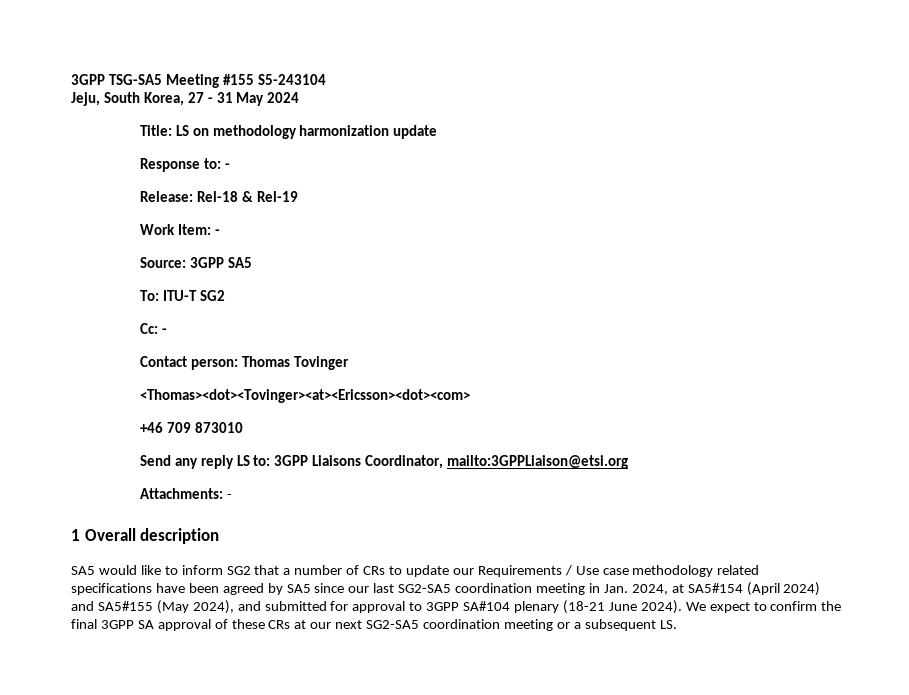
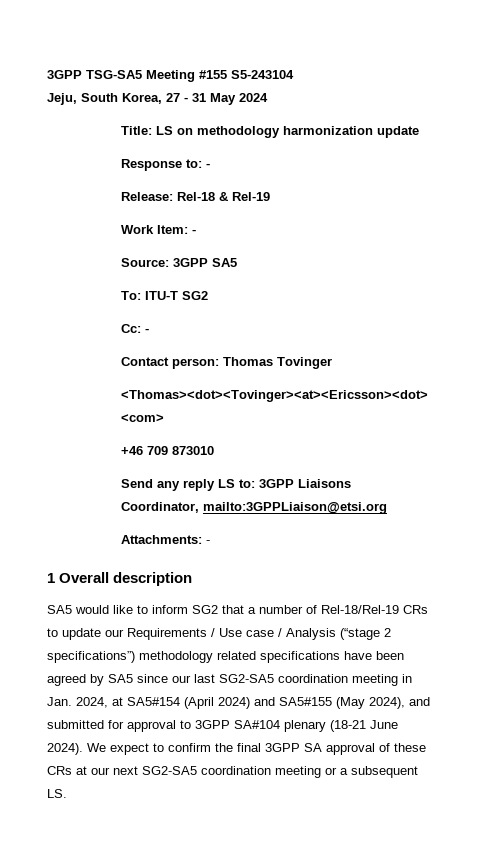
- SA5 would like to inform SG2 that a number of CRs to update our Requirements / Use case methodology related specifications have been agreed by SA5 since our last SG2-SA5 coordination meeting in Jan. 2024, at SA5#154 (April 2024) and SA5#155 (May 2024), and submitted for approval to 3GPP SA#104 plenary (18-21 June 2024).
+ SA5 would like to inform SG2 that a number of Rel-18/Rel-19 CRs to update our Requirements / Use case / Analysis (“stage 2 specifications”) methodology related specifications have been agreed by SA5 since our last SG2-SA5 coordination meeting in Jan. 2024, at SA5#154 (April 2024) and SA5#155 (May 2024), and submitted for approval to 3GPP SA#104 plenary (18-21 June 2024).

